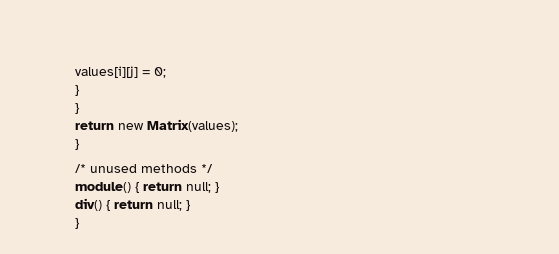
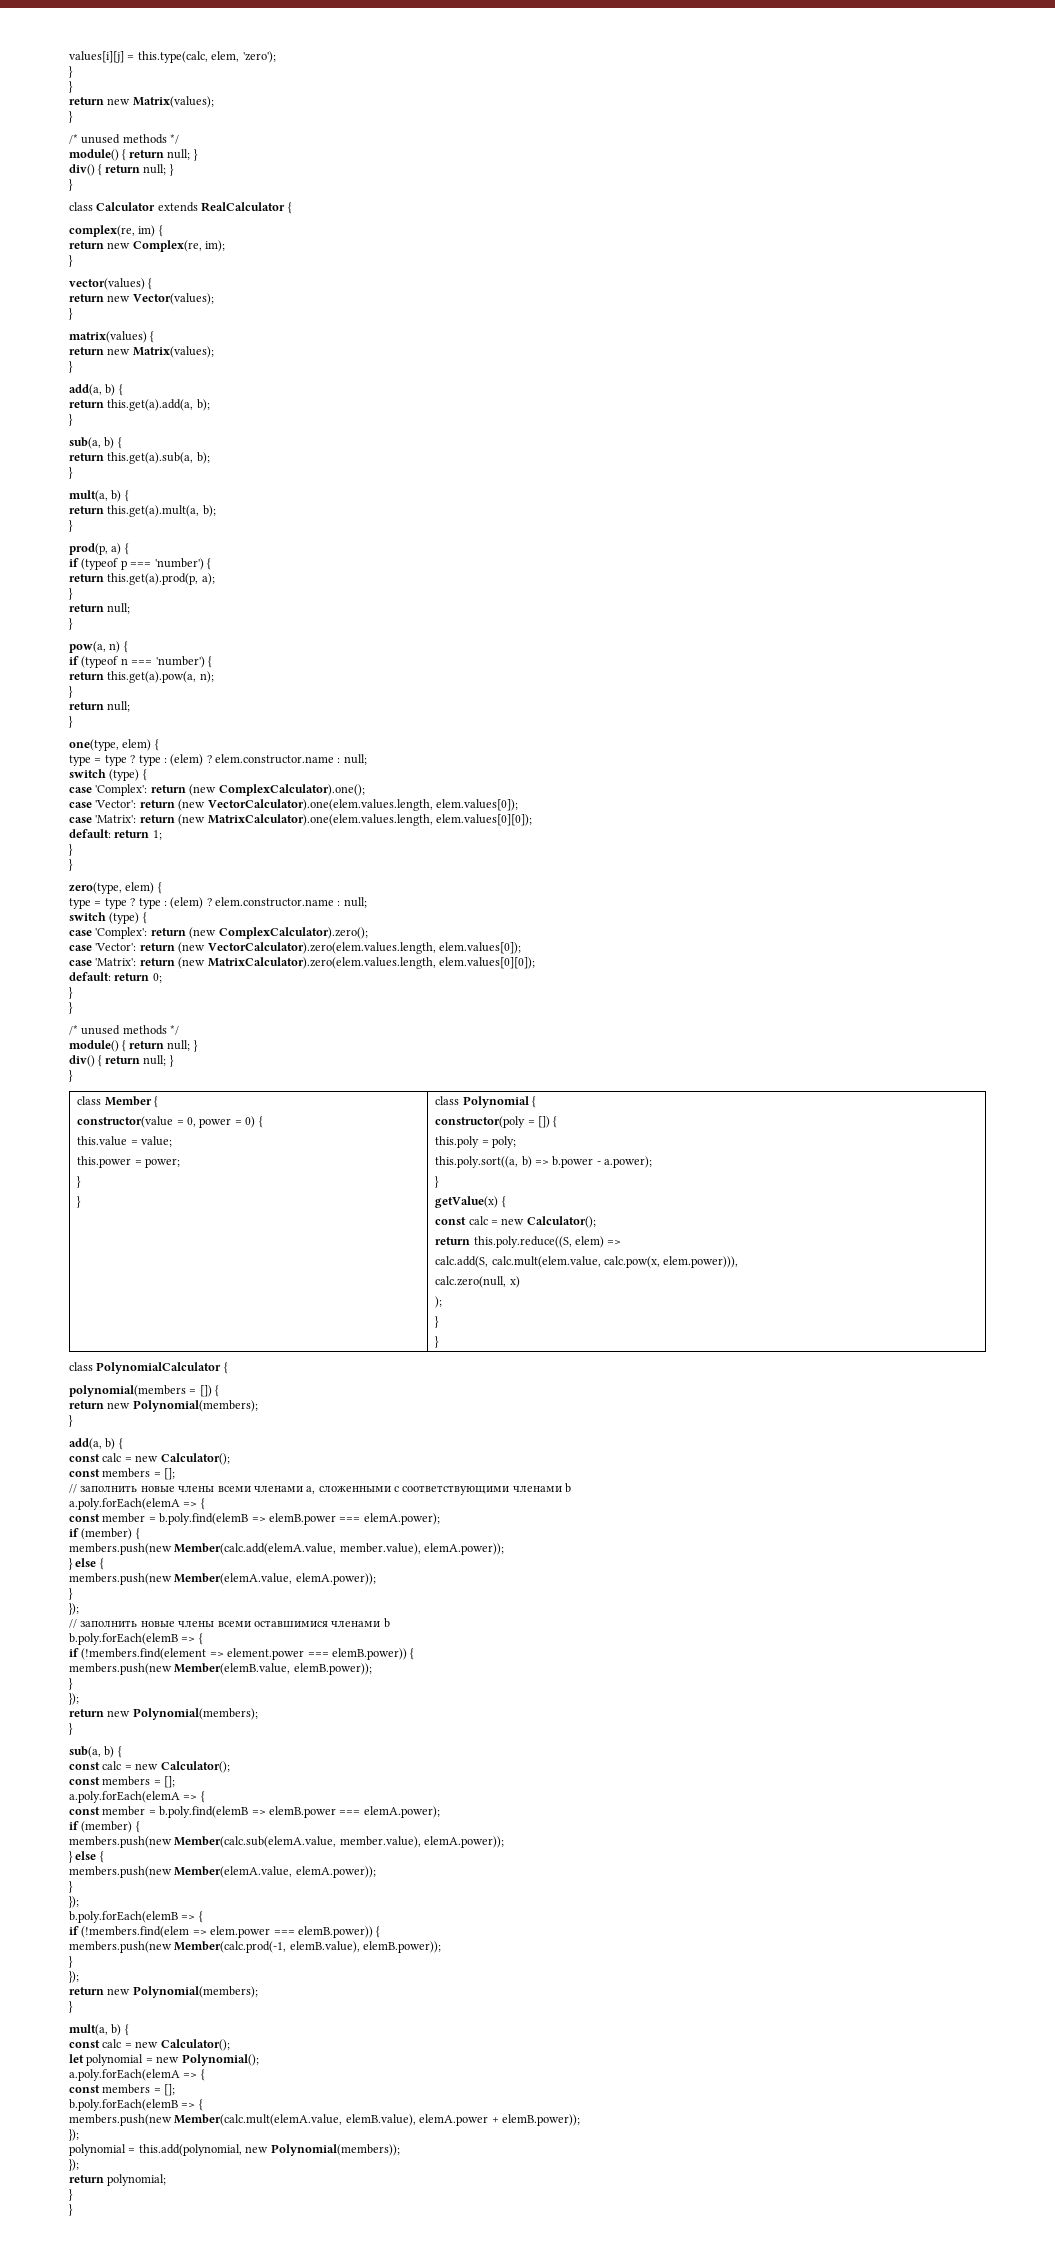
- values[i][j] = 0;
+ values[i][j] = this.type(calc, elem, 'zero');
+ class Calculator extends RealCalculator {
+ complex(re, im) {
+ return new Complex(re, im);
+ }
+ vector(values) {
+ return new Vector(values);
+ }
+ matrix(values) {
+ return new Matrix(values);
+ }
+ add(a, b) {
+ return this.get(a).add(a, b);
+ }
+ sub(a, b) {
+ return this.get(a).sub(a, b);
+ }
+ mult(a, b) {
+ return this.get(a).mult(a, b);
+ }
+ prod(p, a) {
+ if (typeof p === 'number') {
+ return this.get(a).prod(p, a);
+ }
+ return null;
+ }
+ pow(a, n) {
+ if (typeof n === 'number') {
+ return this.get(a).pow(a, n);
+ }
+ return null;
+ }
+ one(type, elem) {
+ type = type ? type : (elem) ? elem.constructor.name : null;
+ switch (type) {
+ case 'Complex': return (new ComplexCalculator).one();
+ case 'Vector': return (new VectorCalculator).one(elem.values.length, elem.values[0]);
+ case 'Matrix': return (new MatrixCalculator).one(elem.values.length, elem.values[0][0]);
+ default: return 1;
+ }
+ }
+ zero(type, elem) {
+ type = type ? type : (elem) ? elem.constructor.name : null;
+ switch (type) {
+ case 'Complex': return (new ComplexCalculator).zero();
+ case 'Vector': return (new VectorCalculator).zero(elem.values.length, elem.values[0]);
+ case 'Matrix': return (new MatrixCalculator).zero(elem.values.length, elem.values[0][0]);
+ default: return 0;
+ }
+ }
+ /* unused methods */
+ module() { return null; }
+ div() { return null; }
+ }
+ class Member {
+ constructor(value = 0, power = 0) {
+ this.value = value;
+ this.power = power;
+ }
+ } | class Polynomial {
+ constructor(poly = []) {
+ this.poly = poly;
+ this.poly.sort((a, b) => b.power - a.power);
+ }
+ getValue(x) {
+ const calc = new Calculator();
+ return this.poly.reduce((S, elem) =>
+ calc.add(S, calc.mult(elem.value, calc.pow(x, elem.power))),
+ calc.zero(null, x)
+ );
+ }
+ }
+ class PolynomialCalculator {
+ polynomial(members = []) {
+ return new Polynomial(members);
+ }
+ add(a, b) {
+ const calc = new Calculator();
+ const members = [];
+ // заполнить новые члены всеми членами a, сложенными с соответствующими членами b
+ a.poly.forEach(elemA => {
+ const member = b.poly.find(elemB => elemB.power === elemA.power);
+ if (member) {
+ members.push(new Member(calc.add(elemA.value, member.value), elemA.power));
+ } else {
+ members.push(new Member(elemA.value, elemA.power));
+ }
+ });
+ // заполнить новые члены всеми оставшимися членами b
+ b.poly.forEach(elemB => {
+ if (!members.find(element => element.power === elemB.power)) {
+ members.push(new Member(elemB.value, elemB.power));
+ }
+ });
+ return new Polynomial(members);
+ }
+ sub(a, b) {
+ const calc = new Calculator();
+ const members = [];
+ a.poly.forEach(elemA => {
+ const member = b.poly.find(elemB => elemB.power === elemA.power);
+ if (member) {
+ members.push(new Member(calc.sub(elemA.value, member.value), elemA.power));
+ } else {
+ members.push(new Member(elemA.value, elemA.power));
+ }
+ });
+ b.poly.forEach(elemB => {
+ if (!members.find(elem => elem.power === elemB.power)) {
+ members.push(new Member(calc.prod(-1, elemB.value), elemB.power));
+ }
+ });
+ return new Polynomial(members);
+ }
+ mult(a, b) {
+ const calc = new Calculator();
+ let polynomial = new Polynomial();
+ a.poly.forEach(elemA => {
+ const members = [];
+ b.poly.forEach(elemB => {
+ members.push(new Member(calc.mult(elemA.value, elemB.value), elemA.power + elemB.power));
+ });
+ polynomial = this.add(polynomial, new Polynomial(members));
+ });
+ return polynomial;
+ }
+ }

